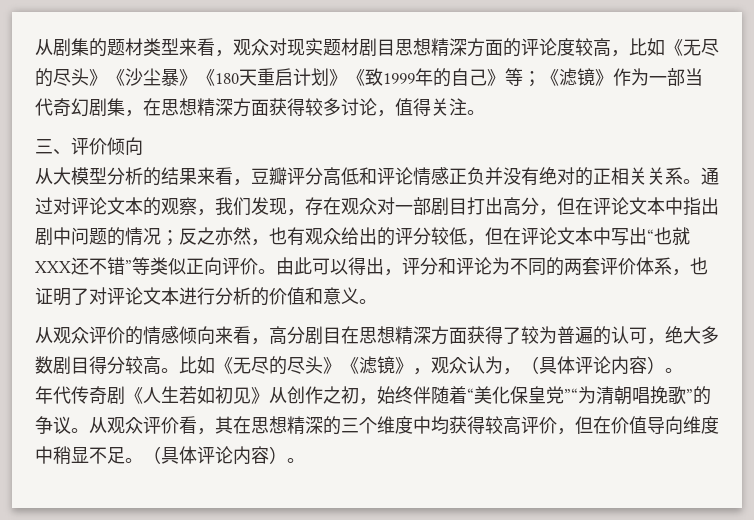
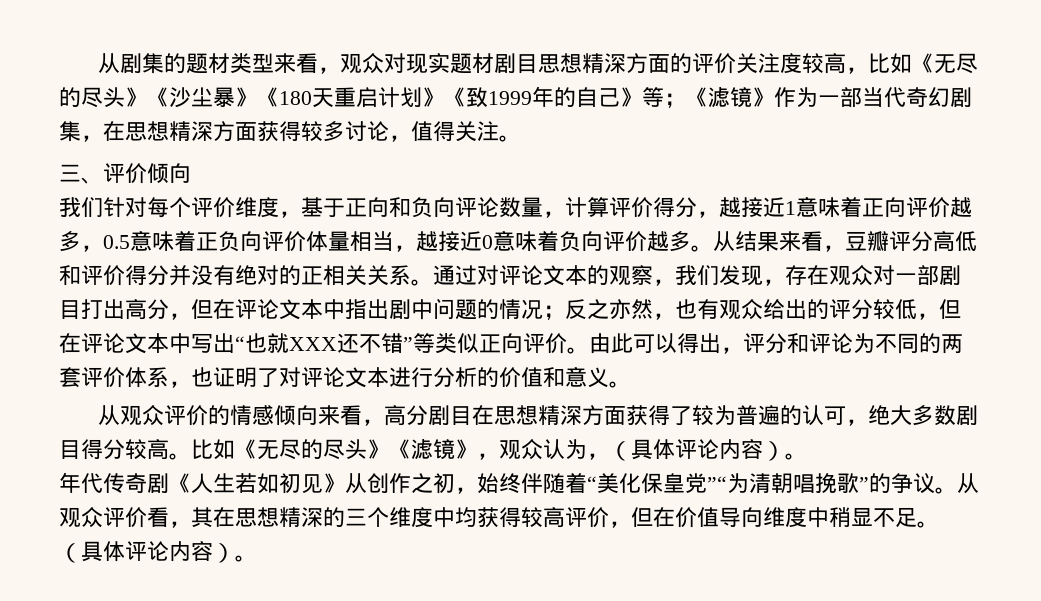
- 从剧集的题材类型来看，观众对现实题材剧目思想精深方面的评论度较高，比如《无尽的尽头》《沙尘暴》《180天重启计划》《致1999年的自己》等；《滤镜》作为一部当代奇幻剧集，在思想精深方面获得较多讨论，值得关注。
+ 从剧集的题材类型来看，观众对现实题材剧目思想精深方面的评价关注度较高，比如《无尽的尽头》《沙尘暴》《180天重启计划》《致1999年的自己》等；《滤镜》作为一部当代奇幻剧集，在思想精深方面获得较多讨论，值得关注。
- 从大模型分析的结果来看，豆瓣评分高低和评论情感正负并没有绝对的正相关关系。
+ 我们针对每个评价维度，基于正向和负向评论数量，计算评价得分，越接近1意味着正向评价越多，0.5意味着正负向评价体量相当，越接近0意味着负向评价越多。从结果来看，豆瓣评分高低和评价得分并没有绝对的正相关关系。

